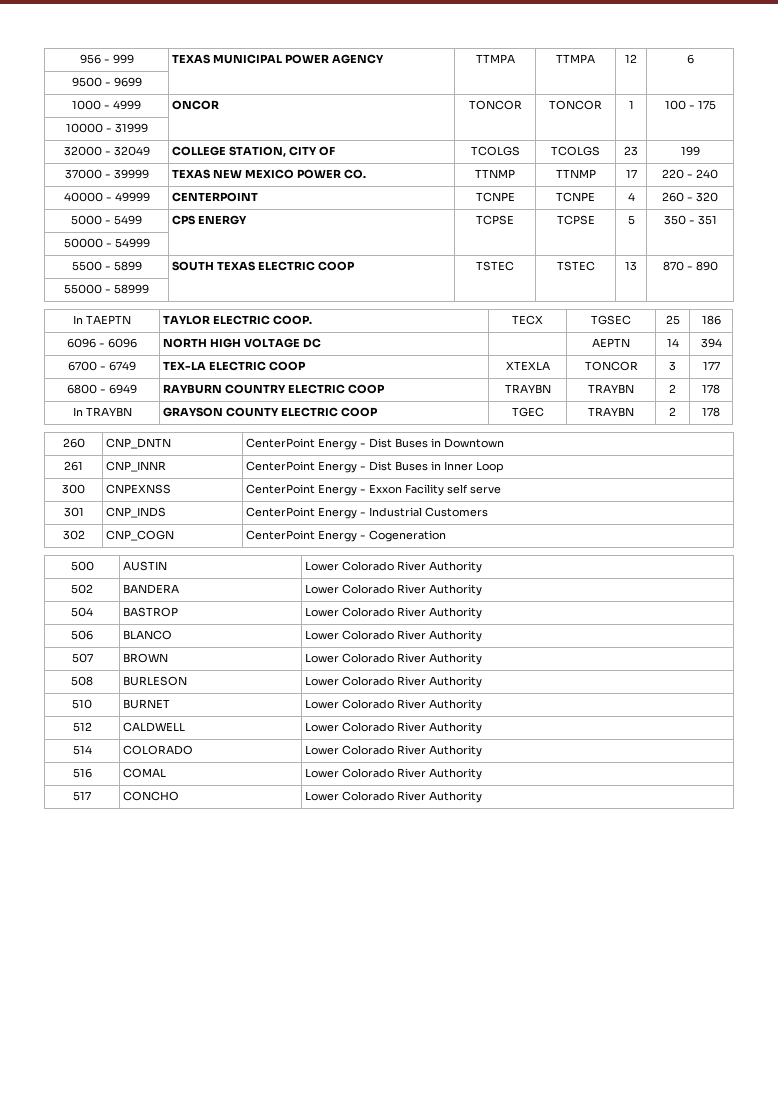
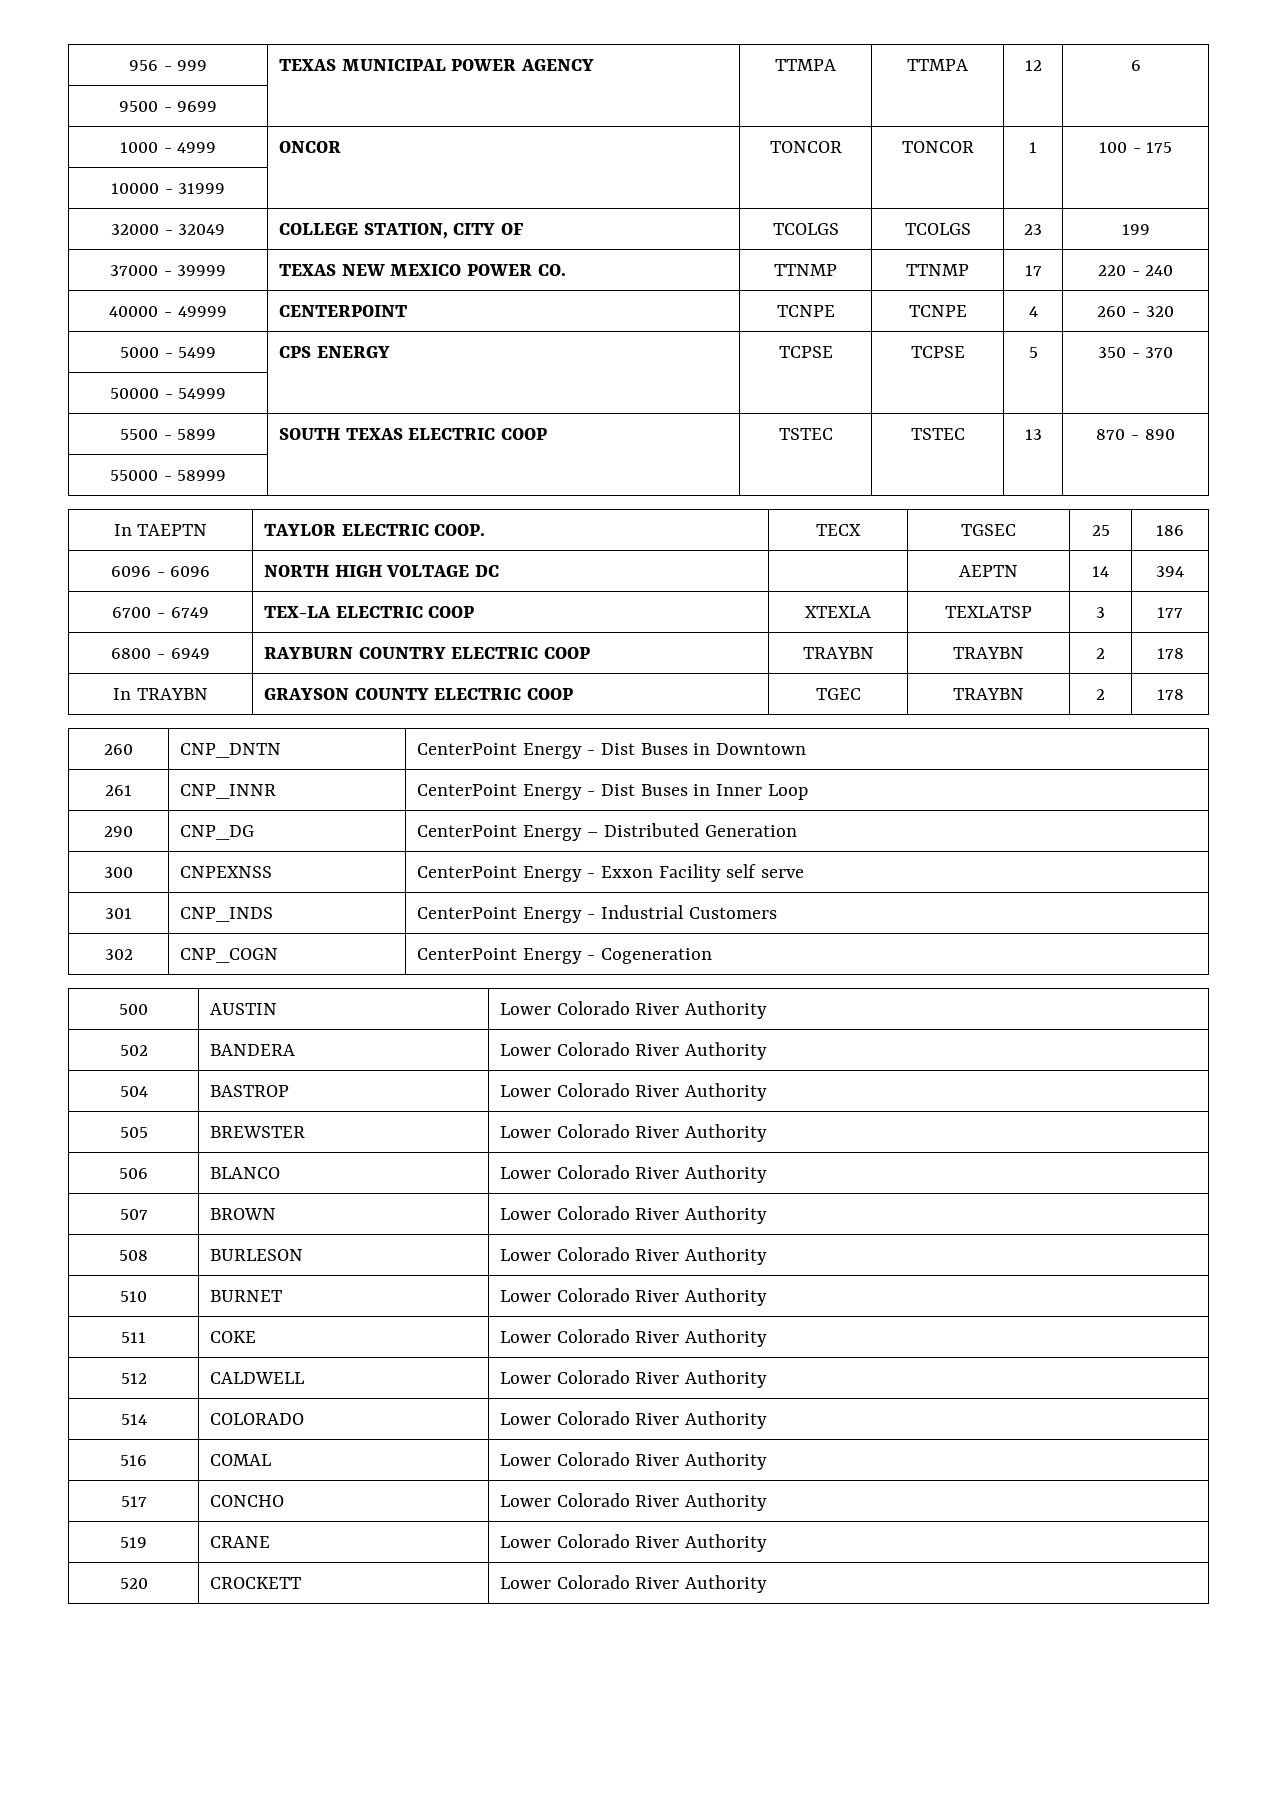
- 5000 - 5499 | CPS ENERGY | TCPSE | TCPSE | 5 | 350 - 351
+ 5000 - 5499 | CPS ENERGY | TCPSE | TCPSE | 5 | 350 - 370
- 6700 - 6749 | TEX-LA ELECTRIC COOP | XTEXLA | TONCOR | 3 | 177
+ 6700 - 6749 | TEX-LA ELECTRIC COOP | XTEXLA | TEXLATSP | 3 | 177
+ 290 | CNP_DG | CenterPoint Energy – Distributed Generation
+ 505 | BREWSTER | Lower Colorado River Authority
+ 511 | COKE | Lower Colorado River Authority
+ 519 | CRANE | Lower Colorado River Authority
+ 520 | CROCKETT | Lower Colorado River Authority

